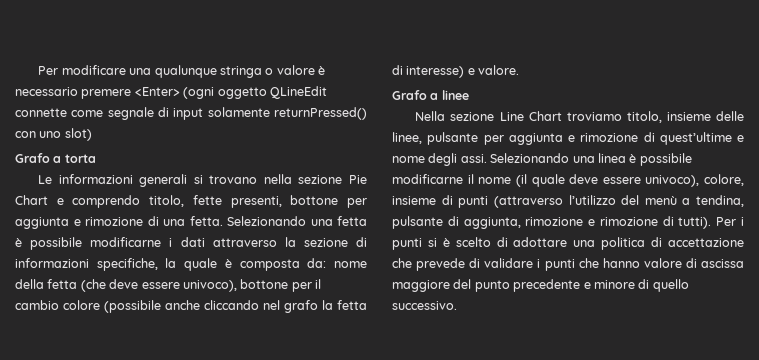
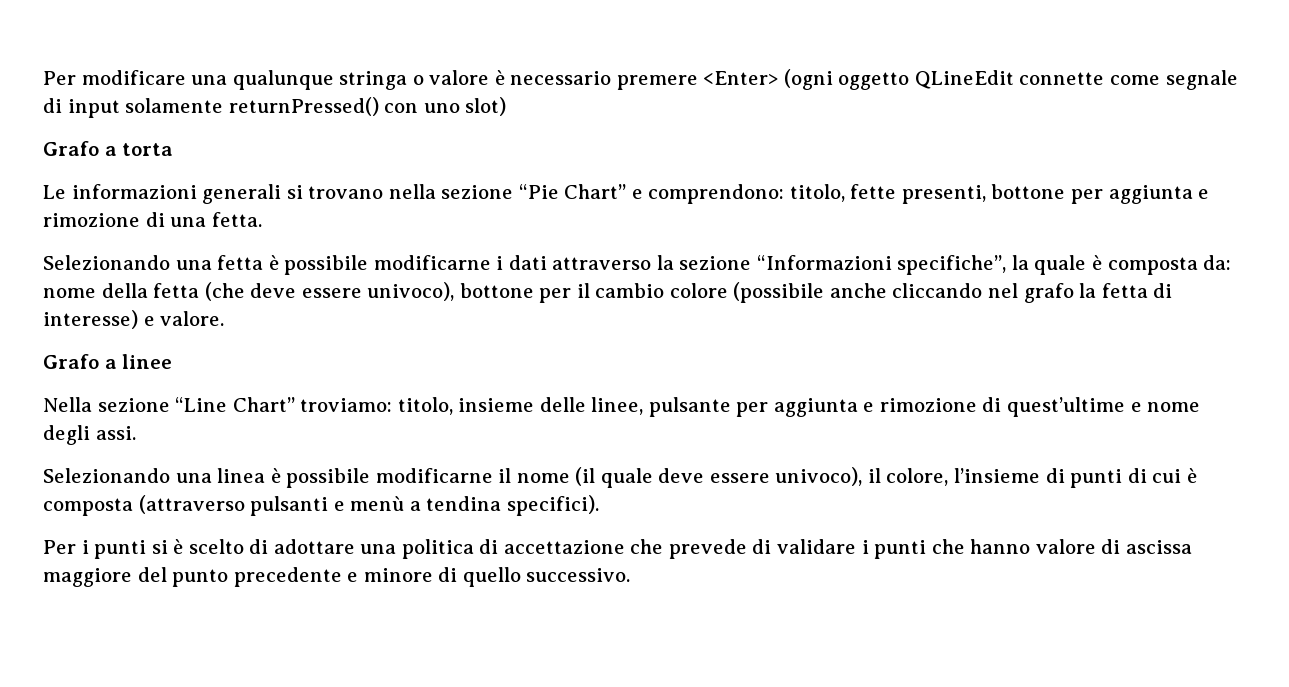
- Le informazioni generali si trovano nella sezione Pie Chart e comprendo titolo, fette presenti, bottone per aggiunta e rimozione di una fetta. Selezionando una fetta è possibile modificarne i dati attraverso la sezione di informazioni specifiche, la quale è composta da: nome della fetta (che deve essere univoco), bottone per il cambio colore (possibile anche cliccando nel grafo la fetta di interesse) e valore.
+ Le informazioni generali si trovano nella sezione “Pie Chart” e comprendono: titolo, fette presenti, bottone per aggiunta e rimozione di una fetta.
+ Selezionando una fetta è possibile modificarne i dati attraverso la sezione “Informazioni specifiche”, la quale è composta da: nome della fetta (che deve essere univoco), bottone per il cambio colore (possibile anche cliccando nel grafo la fetta di interesse) e valore.
- Nella sezione Line Chart troviamo titolo, insieme delle linee, pulsante per aggiunta e rimozione di quest’ultime e nome degli assi. Selezionando una linea è possibile modificarne il nome (il quale deve essere univoco), colore, insieme di punti (attraverso l’utilizzo del menù a tendina, pulsante di aggiunta, rimozione e rimozione di tutti). Per i punti si è scelto di adottare una politica di accettazione che prevede di validare i punti che hanno valore di ascissa maggiore del punto precedente e minore di quello successivo.
+ Nella sezione “Line Chart” troviamo: titolo, insieme delle linee, pulsante per aggiunta e rimozione di quest’ultime e nome degli assi.
+ Selezionando una linea è possibile modificarne il nome (il quale deve essere univoco), il colore, l’insieme di punti di cui è composta (attraverso pulsanti e menù a tendina specifici).
+ Per i punti si è scelto di adottare una politica di accettazione che prevede di validare i punti che hanno valore di ascissa maggiore del punto precedente e minore di quello successivo.

